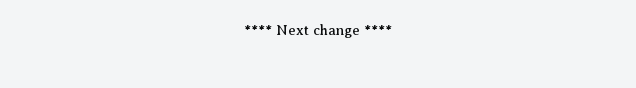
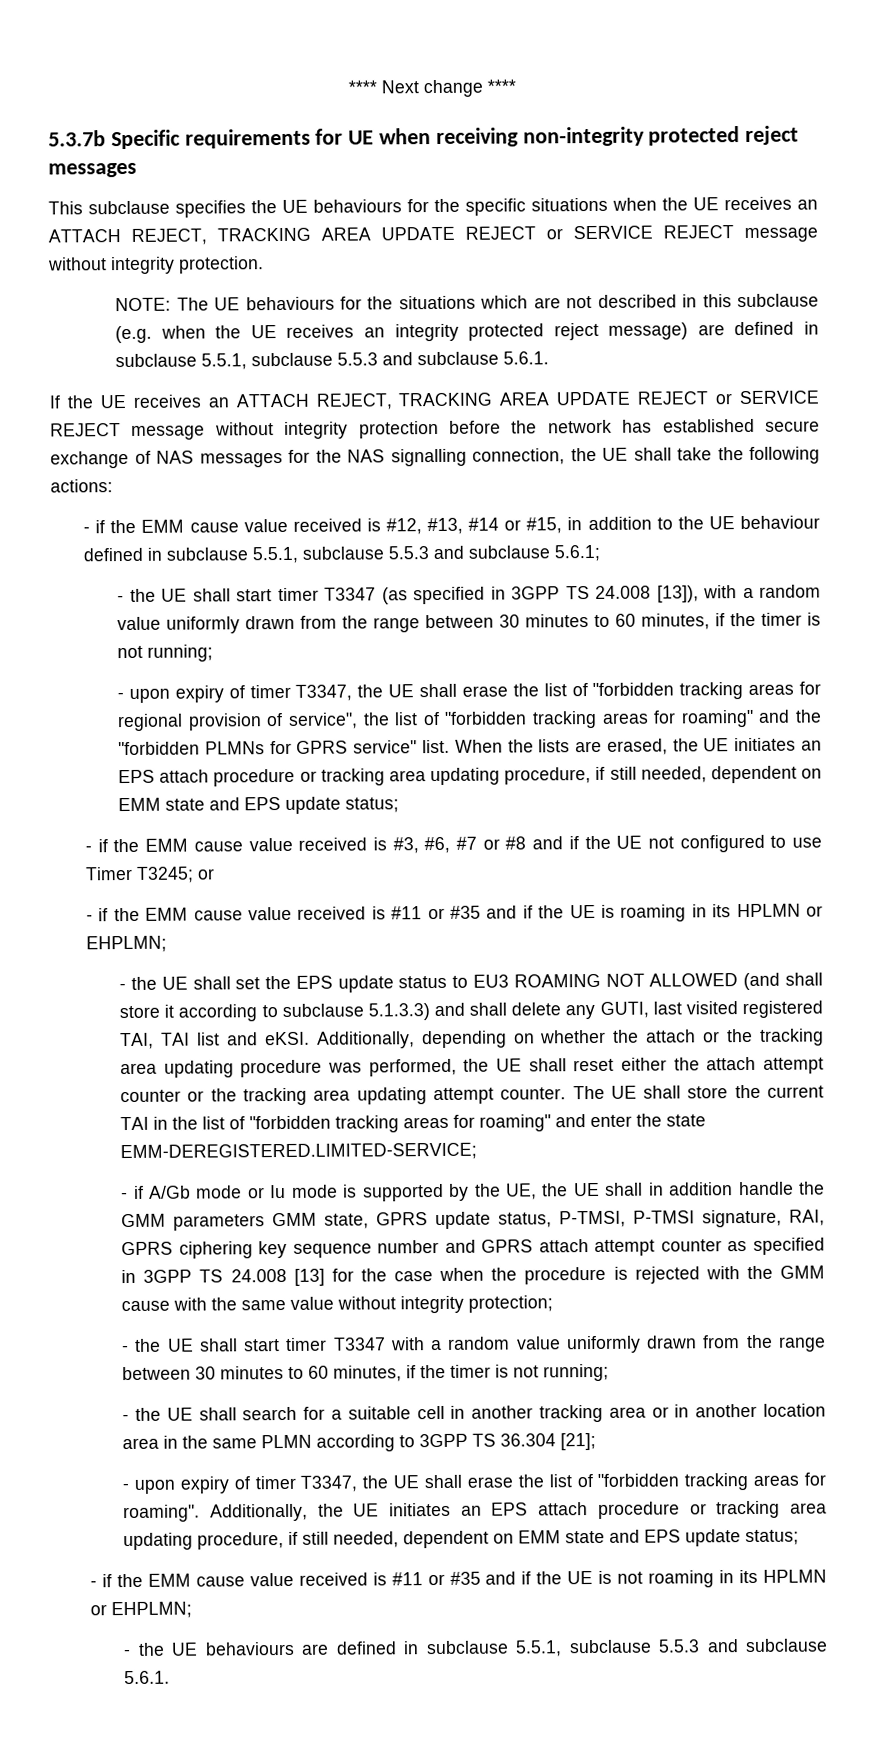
+ 5.3.7b Specific requirements for UE when receiving non-integrity protected reject messages
+ This subclause specifies the UE behaviours for the specific situations when the UE receives an ATTACH REJECT, TRACKING AREA UPDATE REJECT or SERVICE REJECT message without integrity protection.
+ NOTE: The UE behaviours for the situations which are not described in this subclause (e.g. when the UE receives an integrity protected reject message) are defined in subclause 5.5.1, subclause 5.5.3 and subclause 5.6.1.
+ If the UE receives an ATTACH REJECT, TRACKING AREA UPDATE REJECT or SERVICE REJECT message without integrity protection before the network has established secure exchange of NAS messages for the NAS signalling connection, the UE shall take the following actions:
+ - if the EMM cause value received is #12, #13, #14 or #15, in addition to the UE behaviour defined in subclause 5.5.1, subclause 5.5.3 and subclause 5.6.1;
+ - the UE shall start timer T3347 (as specified in 3GPP TS 24.008 [13]), with a random value uniformly drawn from the range between 30 minutes to 60 minutes, if the timer is not running;
+ - upon expiry of timer T3347, the UE shall erase the list of "forbidden tracking areas for regional provision of service", the list of "forbidden tracking areas for roaming" and the "forbidden PLMNs for GPRS service" list. When the lists are erased, the UE initiates an EPS attach procedure or tracking area updating procedure, if still needed, dependent on EMM state and EPS update status;
+ - if the EMM cause value received is #3, #6, #7 or #8 and if the UE not configured to use Timer T3245; or
+ - if the EMM cause value received is #11 or #35 and if the UE is roaming in its HPLMN or EHPLMN;
+ - the UE shall set the EPS update status to EU3 ROAMING NOT ALLOWED (and shall store it according to subclause 5.1.3.3) and shall delete any GUTI, last visited registered TAI, TAI list and eKSI. Additionally, depending on whether the attach or the tracking area updating procedure was performed, the UE shall reset either the attach attempt counter or the tracking area updating attempt counter. The UE shall store the current TAI in the list of "forbidden tracking areas for roaming" and enter the state EMM-DEREGISTERED.LIMITED-SERVICE;
+ - if A/Gb mode or Iu mode is supported by the UE, the UE shall in addition handle the GMM parameters GMM state, GPRS update status, P-TMSI, P-TMSI signature, RAI, GPRS ciphering key sequence number and GPRS attach attempt counter as specified in 3GPP TS 24.008 [13] for the case when the procedure is rejected with the GMM cause with the same value without integrity protection;
+ - the UE shall start timer T3347 with a random value uniformly drawn from the range between 30 minutes to 60 minutes, if the timer is not running;
+ - the UE shall search for a suitable cell in another tracking area or in another location area in the same PLMN according to 3GPP TS 36.304 [21];
+ - upon expiry of timer T3347, the UE shall erase the list of "forbidden tracking areas for roaming". Additionally, the UE initiates an EPS attach procedure or tracking area updating procedure, if still needed, dependent on EMM state and EPS update status;
+ - if the EMM cause value received is #11 or #35 and if the UE is not roaming in its HPLMN or EHPLMN;
+ - the UE behaviours are defined in subclause 5.5.1, subclause 5.5.3 and subclause 5.6.1.

